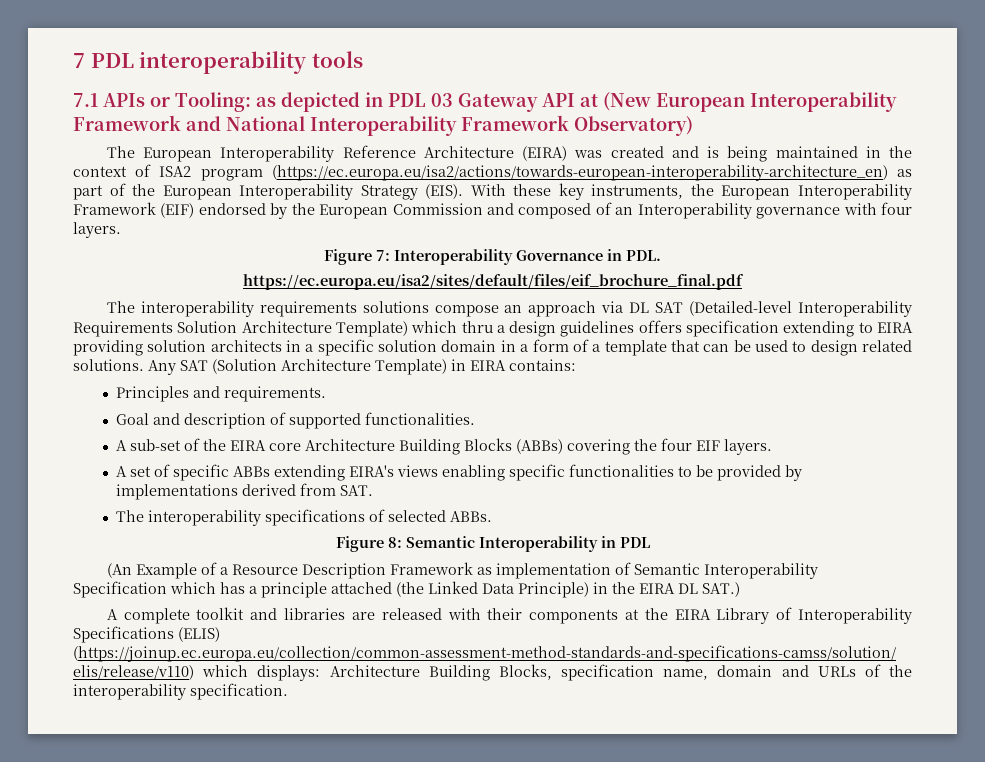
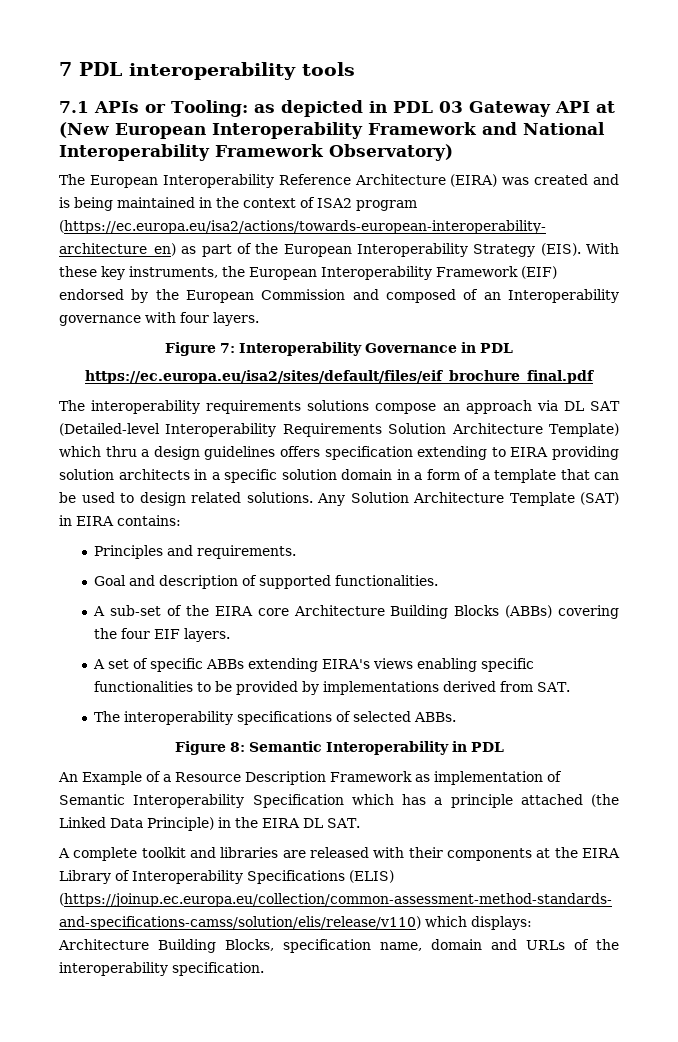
- Figure 7: Interoperability Governance in PDL.
+ Figure 7: Interoperability Governance in PDL
- Any SAT (Solution Architecture Template) in EIRA contains:
+ Any Solution Architecture Template (SAT) in EIRA contains:
- (An Example of a Resource Description Framework as implementation of Semantic Interoperability Specification which has a principle attached (the Linked Data Principle) in the EIRA DL SAT.)
+ An Example of a Resource Description Framework as implementation of Semantic Interoperability Specification which has a principle attached (the Linked Data Principle) in the EIRA DL SAT.

